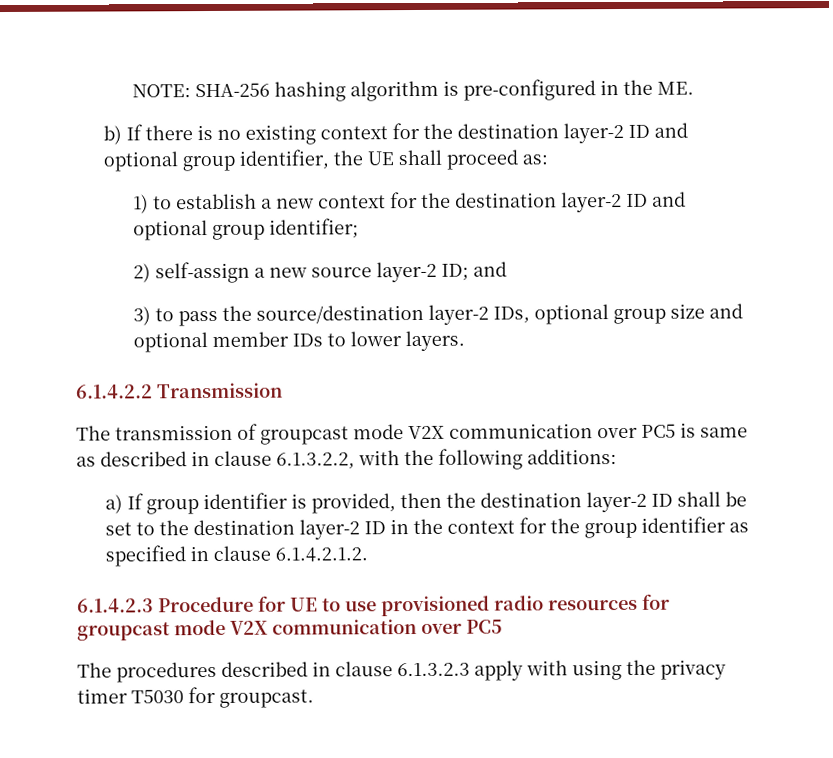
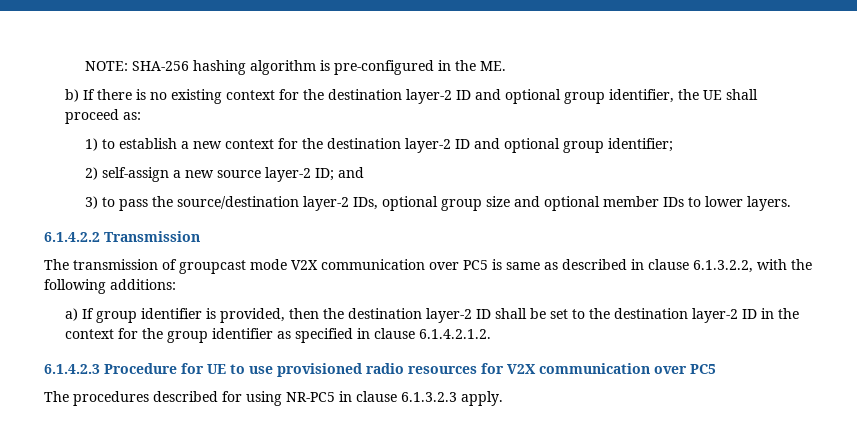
- 6.1.4.2.3 Procedure for UE to use provisioned radio resources for groupcast mode V2X communication over PC5
+ 6.1.4.2.3 Procedure for UE to use provisioned radio resources for V2X communication over PC5
- The procedures described in clause 6.1.3.2.3 apply with using the privacy timer T5030 for groupcast.
+ The procedures described for using NR-PC5 in clause 6.1.3.2.3 apply.

